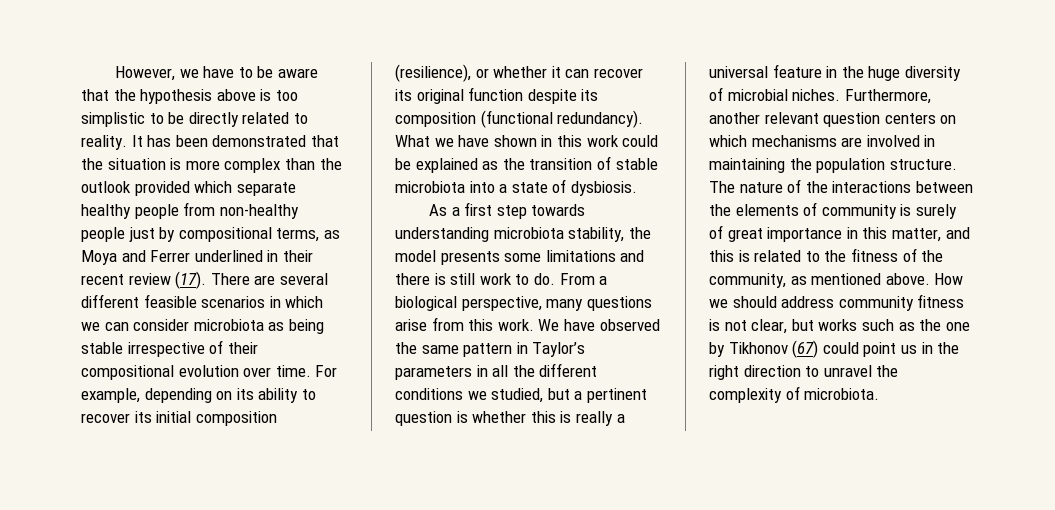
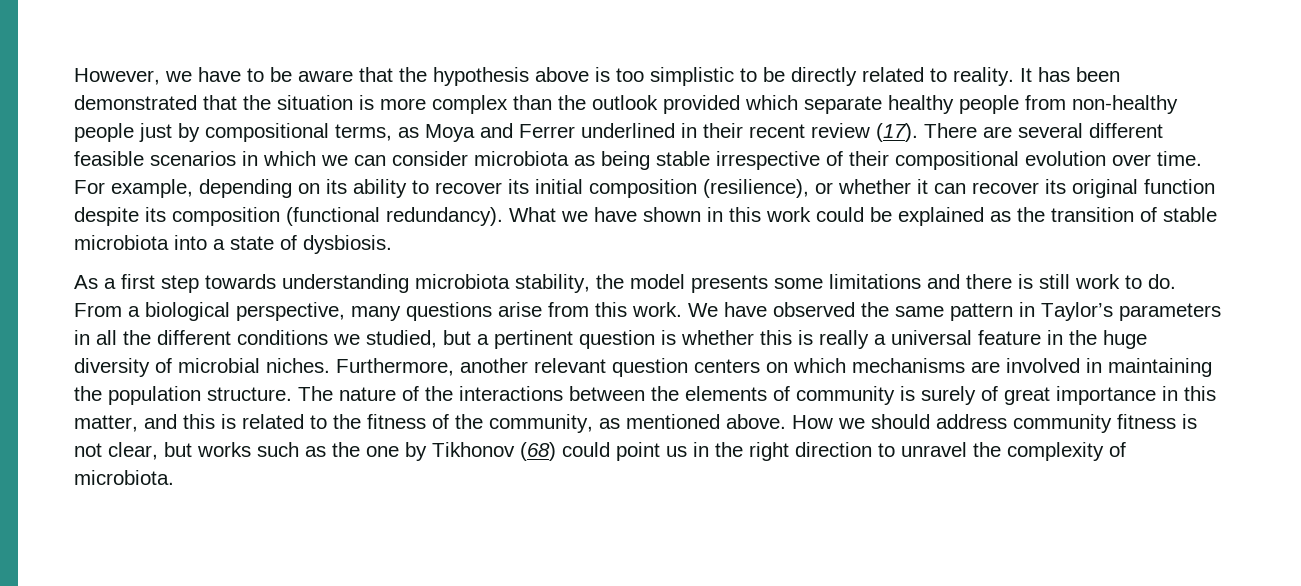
- How we should address community fitness is not clear, but works such as the one by Tikhonov (67) could point us in the right direction to unravel the complexity of microbiota.
+ How we should address community fitness is not clear, but works such as the one by Tikhonov (68) could point us in the right direction to unravel the complexity of microbiota.

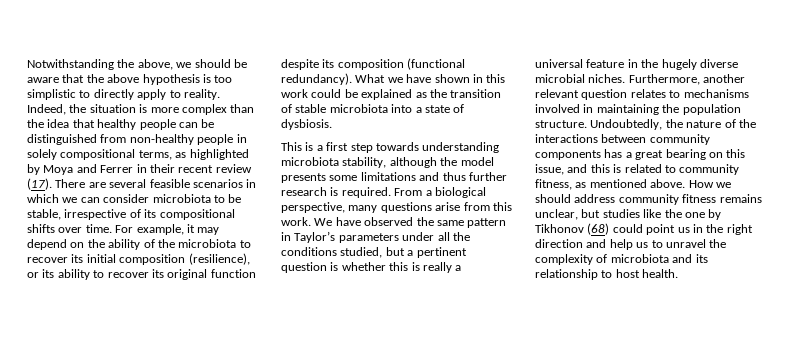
- However, we have to be aware that the hypothesis above is too simplistic to be directly related to reality. It has been demonstrated that the situation is more complex than the outlook provided which separate healthy people from non-healthy people just by compositional terms, as Moya and Ferrer underlined in their recent review (17).
+ Notwithstanding the above, we should be aware that the above hypothesis is too simplistic to directly apply to reality. Indeed, the situation is more complex than the idea that healthy people can be distinguished from non-healthy people in solely compositional terms, as highlighted by Moya and Ferrer in their recent review (17).
- There are several different feasible scenarios in which we can consider microbiota as being stable irrespective of their compositional evolution over time. For example, depending on its ability to recover its initial composition (resilience), or whether it can recover its original function despite its composition (functional redundancy).
+ There are several feasible scenarios in which we can consider microbiota to be stable, irrespective of its compositional shifts over time. For example, it may depend on the ability of the microbiota to recover its initial composition (resilience), or its ability to recover its original function despite its composition (functional redundancy).
- As a first step towards understanding microbiota stability, the model presents some limitations and there is still work to do.
+ This is a first step towards understanding microbiota stability, although the model presents some limitations and thus further research is required.
- We have observed the same pattern in Taylor’s parameters in all the different conditions we studied, but a pertinent question is whether this is really a universal feature in the huge diversity of microbial niches.
+ We have observed the same pattern in Taylor’s parameters under all the conditions studied, but a pertinent question is whether this is really a universal feature in the hugely diverse microbial niches.
- Furthermore, another relevant question centers on which mechanisms are involved in maintaining the population structure.
+ Furthermore, another relevant question relates to mechanisms involved in maintaining the population structure.
- The nature of the interactions between the elements of community is surely of great importance in this matter, and this is related to the fitness of the community, as mentioned above.
+ Undoubtedly, the nature of the interactions between community components has a great bearing on this issue, and this is related to community fitness, as mentioned above.
- How we should address community fitness is not clear, but works such as the one by Tikhonov (68) could point us in the right direction to unravel the complexity of microbiota.
+ How we should address community fitness remains unclear, but studies like the one by Tikhonov (68) could point us in the right direction and help us to unravel the complexity of microbiota and its relationship to host health.

